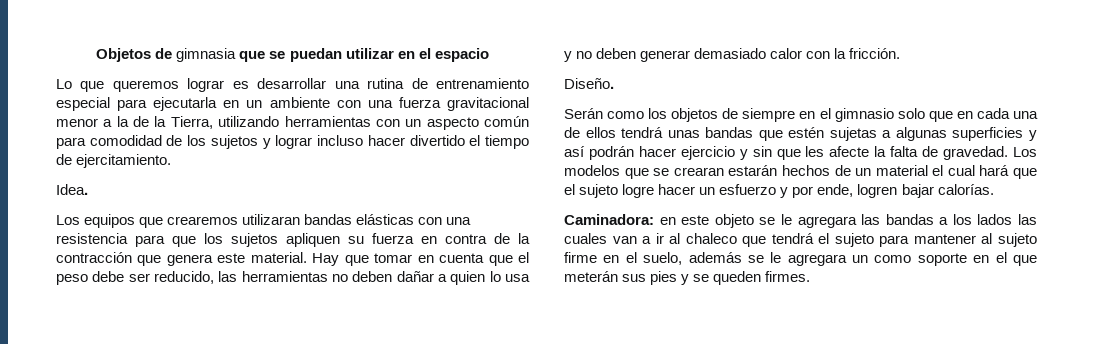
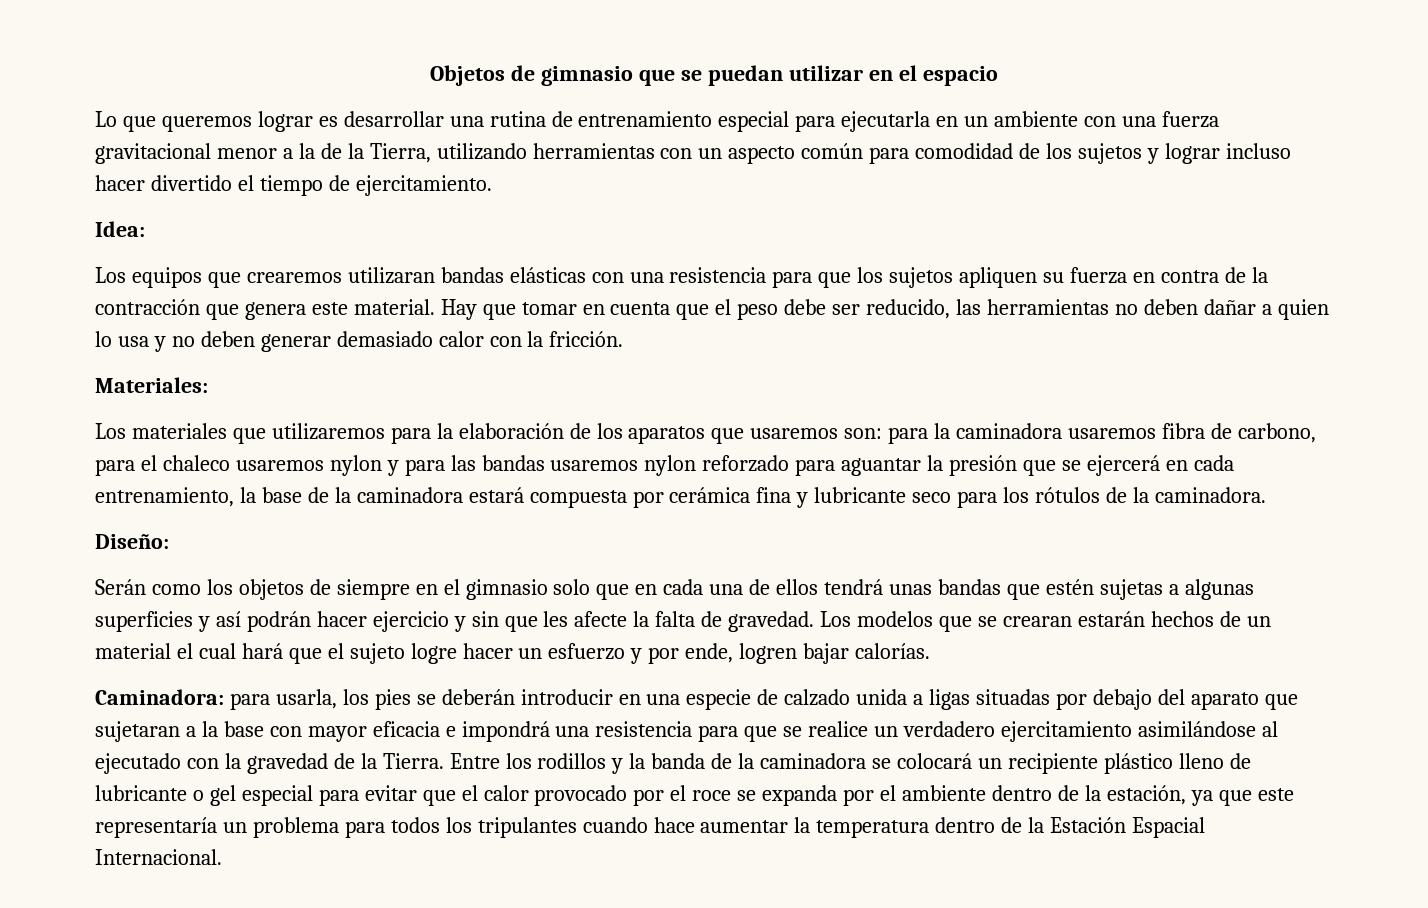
- Objetos de gimnasia que se puedan utilizar en el espacio
+ Objetos de gimnasio que se puedan utilizar en el espacio
- Idea.
+ Idea:
- Diseño.
+ Materiales:
+ Los materiales que utilizaremos para la elaboración de los aparatos que usaremos son: para la caminadora usaremos fibra de carbono, para el chaleco usaremos nylon y para las bandas usaremos nylon reforzado para aguantar la presión que se ejercerá en cada entrenamiento, la base de la caminadora estará compuesta por cerámica fina y lubricante seco para los rótulos de la caminadora.
+ Diseño:
- Caminadora: en este objeto se le agregara las bandas a los lados las cuales van a ir al chaleco que tendrá el sujeto para mantener al sujeto firme en el suelo, además se le agregara un como soporte en el que meterán sus pies y se queden firmes.
+ Caminadora: para usarla, los pies se deberán introducir en una especie de calzado unida a ligas situadas por debajo del aparato que sujetaran a la base con mayor eficacia e impondrá una resistencia para que se realice un verdadero ejercitamiento asimilándose al ejecutado con la gravedad de la Tierra. Entre los rodillos y la banda de la caminadora se colocará un recipiente plástico lleno de lubricante o gel especial para evitar que el calor provocado por el roce se expanda por el ambiente dentro de la estación, ya que este representaría un problema para todos los tripulantes cuando hace aumentar la temperatura dentro de la Estación Espacial Internacional.

